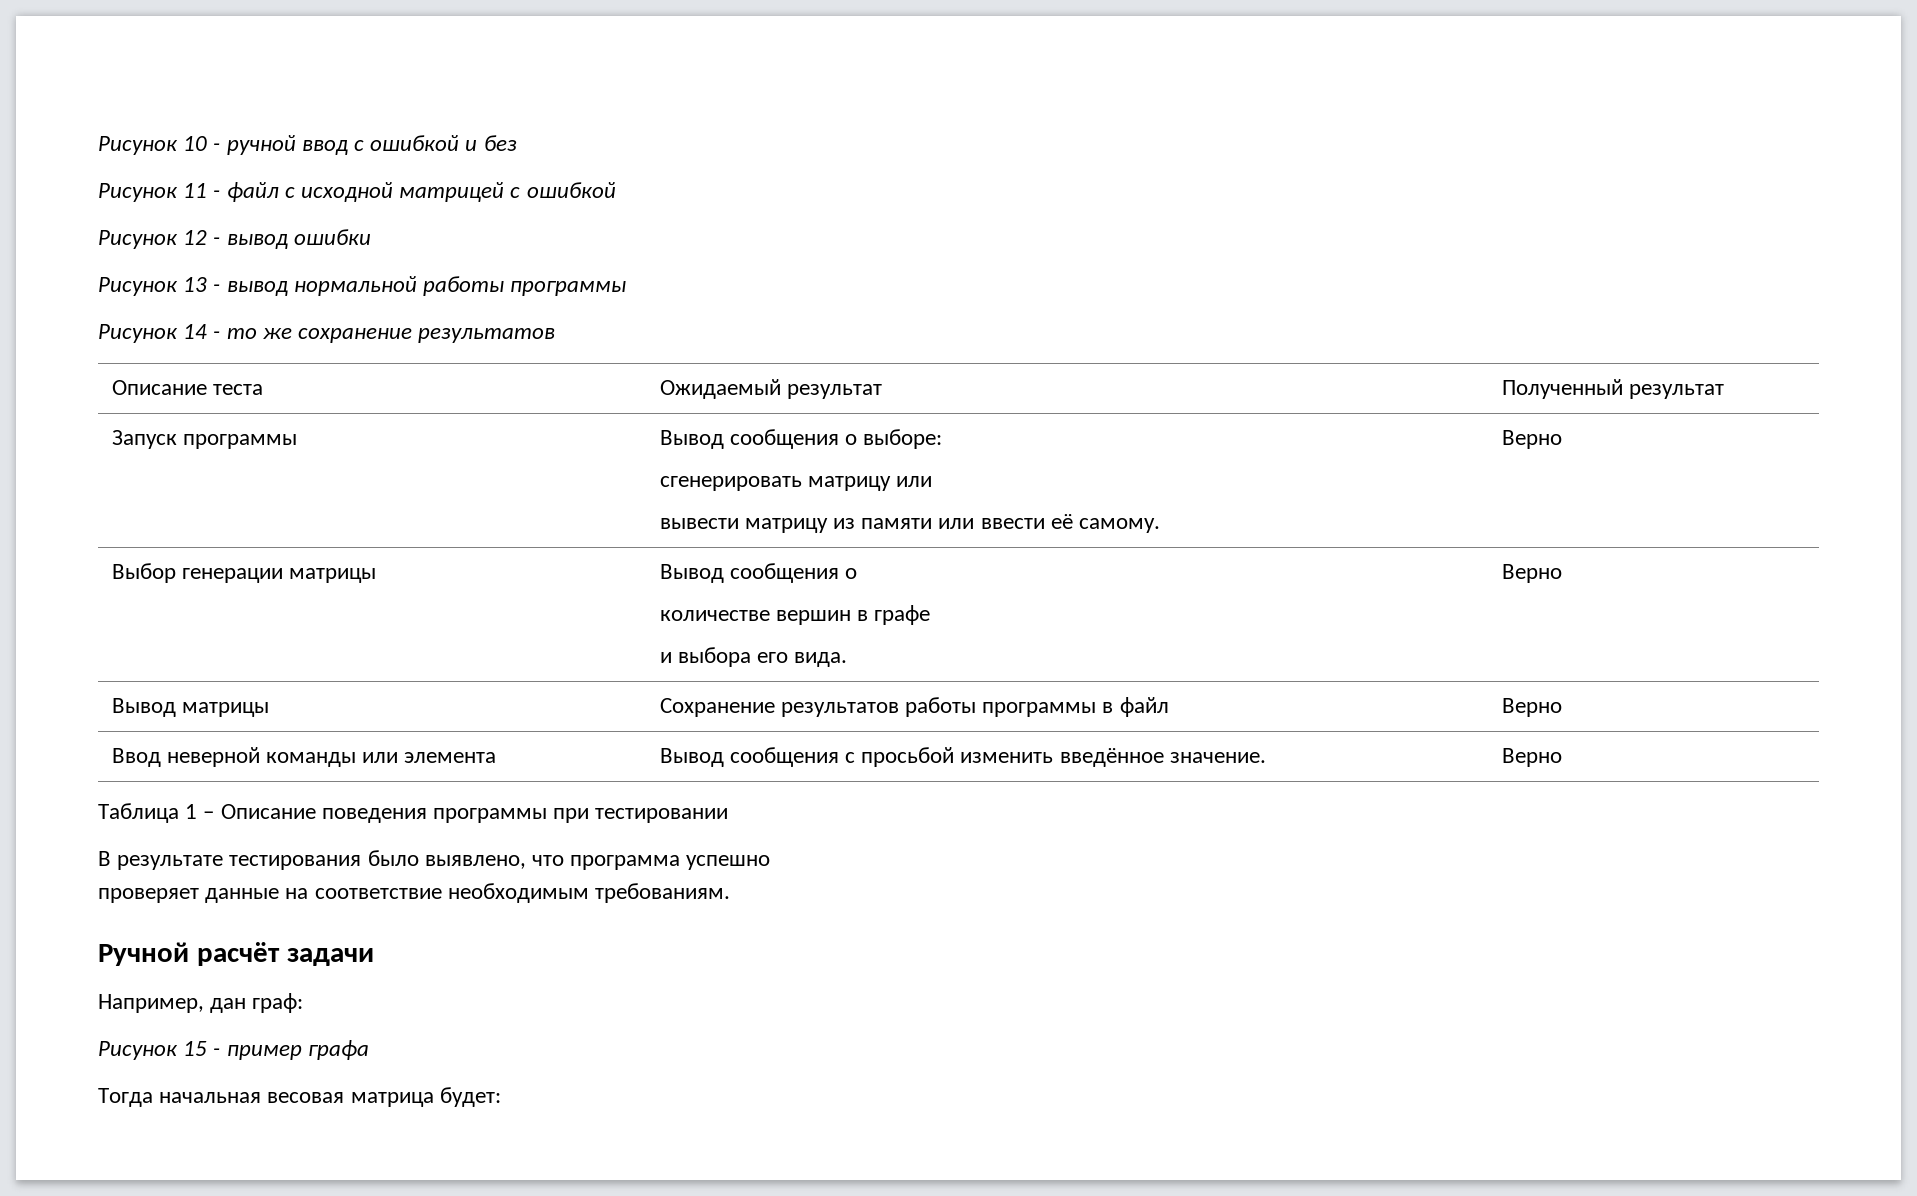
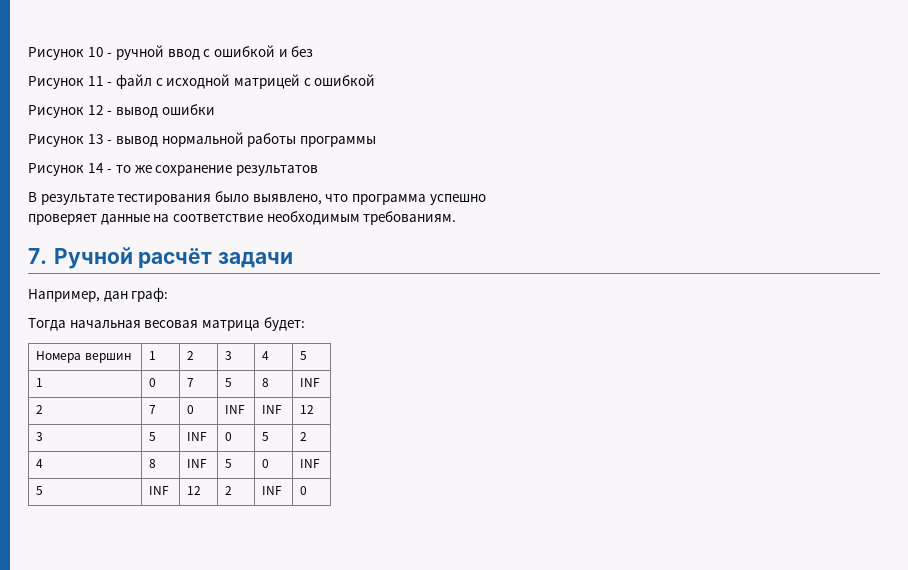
- Описание теста | Ожидаемый результат | Полученный результат
- Запуск программы | Вывод сообщения о выборе:
- сгенерировать матрицу или
- вывести матрицу из памяти или ввести её самому. | Верно
- Выбор генерации матрицы | Вывод сообщения о
- количестве вершин в графе
- и выбора его вида. | Верно
- Вывод матрицы | Сохранение результатов работы программы в файл | Верно
- Ввод неверной команды или элемента | Вывод сообщения с просьбой изменить введённое значение. | Верно
- Таблица 1 – Описание поведения программы при тестировании
- Ручной расчёт задачи
+ 7. Ручной расчёт задачи
- Рисунок 15 - пример графа
+ Номера вершин | 1 | 2 | 3 | 4 | 5
+ 1 | 0 | 7 | 5 | 8 | INF
+ 2 | 7 | 0 | INF | INF | 12
+ 3 | 5 | INF | 0 | 5 | 2
+ 4 | 8 | INF | 5 | 0 | INF
+ 5 | INF | 12 | 2 | INF | 0

